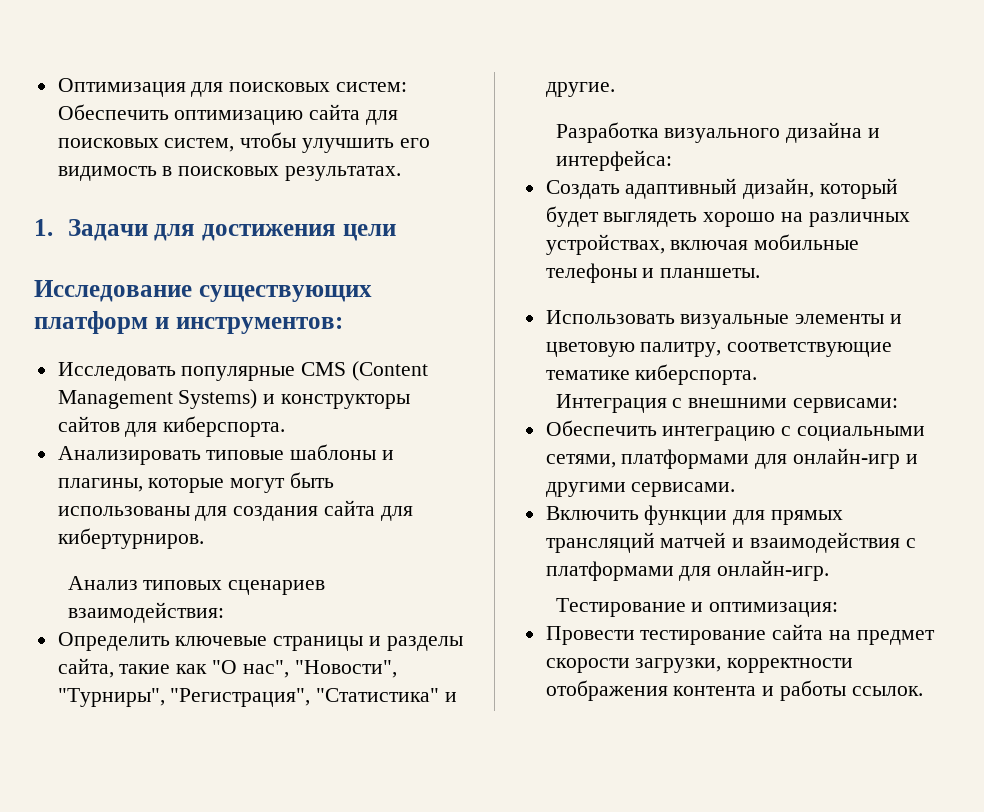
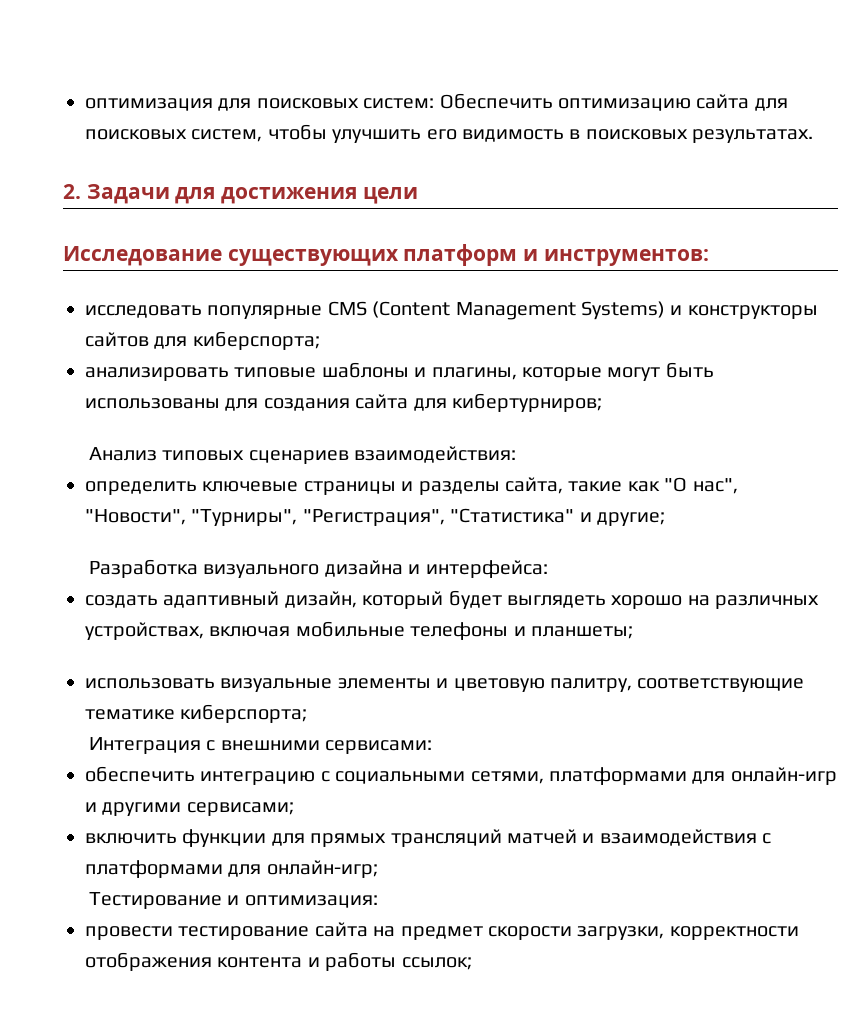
- Оптимизация для поисковых систем: Обеспечить оптимизацию сайта для поисковых систем, чтобы улучшить его видимость в поисковых результатах.
+ оптимизация для поисковых систем: Обеспечить оптимизацию сайта для поисковых систем, чтобы улучшить его видимость в поисковых результатах.
- 1. Задачи для достижения цели
+ 2. Задачи для достижения цели
- Исследовать популярные CMS (Content Management Systems) и конструкторы сайтов для киберспорта.
- Анализировать типовые шаблоны и плагины, которые могут быть использованы для создания сайта для кибертурниров.
+ исследовать популярные CMS (Content Management Systems) и конструкторы сайтов для киберспорта;
+ анализировать типовые шаблоны и плагины, которые могут быть использованы для создания сайта для кибертурниров;
- Определить ключевые страницы и разделы сайта, такие как "О нас", "Новости", "Турниры", "Регистрация", "Статистика" и другие.
+ определить ключевые страницы и разделы сайта, такие как "О нас", "Новости", "Турниры", "Регистрация", "Статистика" и другие;
- Создать адаптивный дизайн, который будет выглядеть хорошо на различных устройствах, включая мобильные телефоны и планшеты.
- Использовать визуальные элементы и цветовую палитру, соответствующие тематике киберспорта.
+ создать адаптивный дизайн, который будет выглядеть хорошо на различных устройствах, включая мобильные телефоны и планшеты;
+ использовать визуальные элементы и цветовую палитру, соответствующие тематике киберспорта;
- Обеспечить интеграцию с социальными сетями, платформами для онлайн-игр и другими сервисами.
- Включить функции для прямых трансляций матчей и взаимодействия с платформами для онлайн-игр.
+ обеспечить интеграцию с социальными сетями, платформами для онлайн-игр и другими сервисами;
+ включить функции для прямых трансляций матчей и взаимодействия с платформами для онлайн-игр;
- Провести тестирование сайта на предмет скорости загрузки, корректности отображения контента и работы ссылок.
+ провести тестирование сайта на предмет скорости загрузки, корректности отображения контента и работы ссылок;

